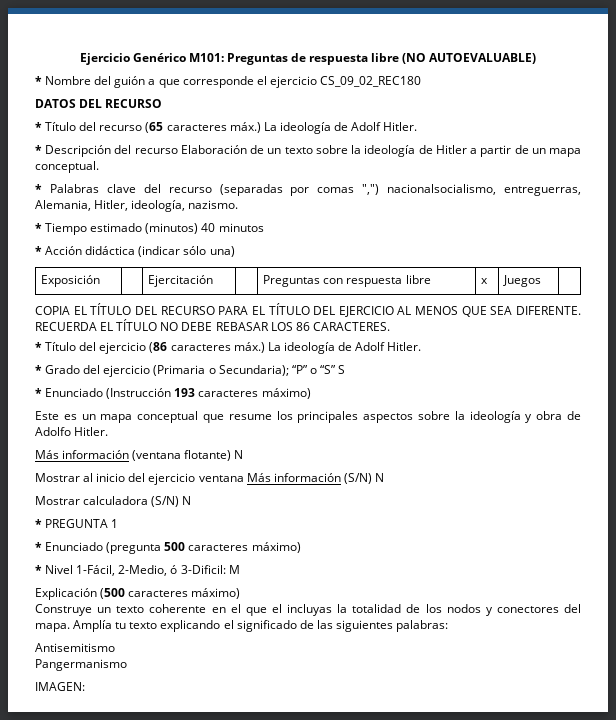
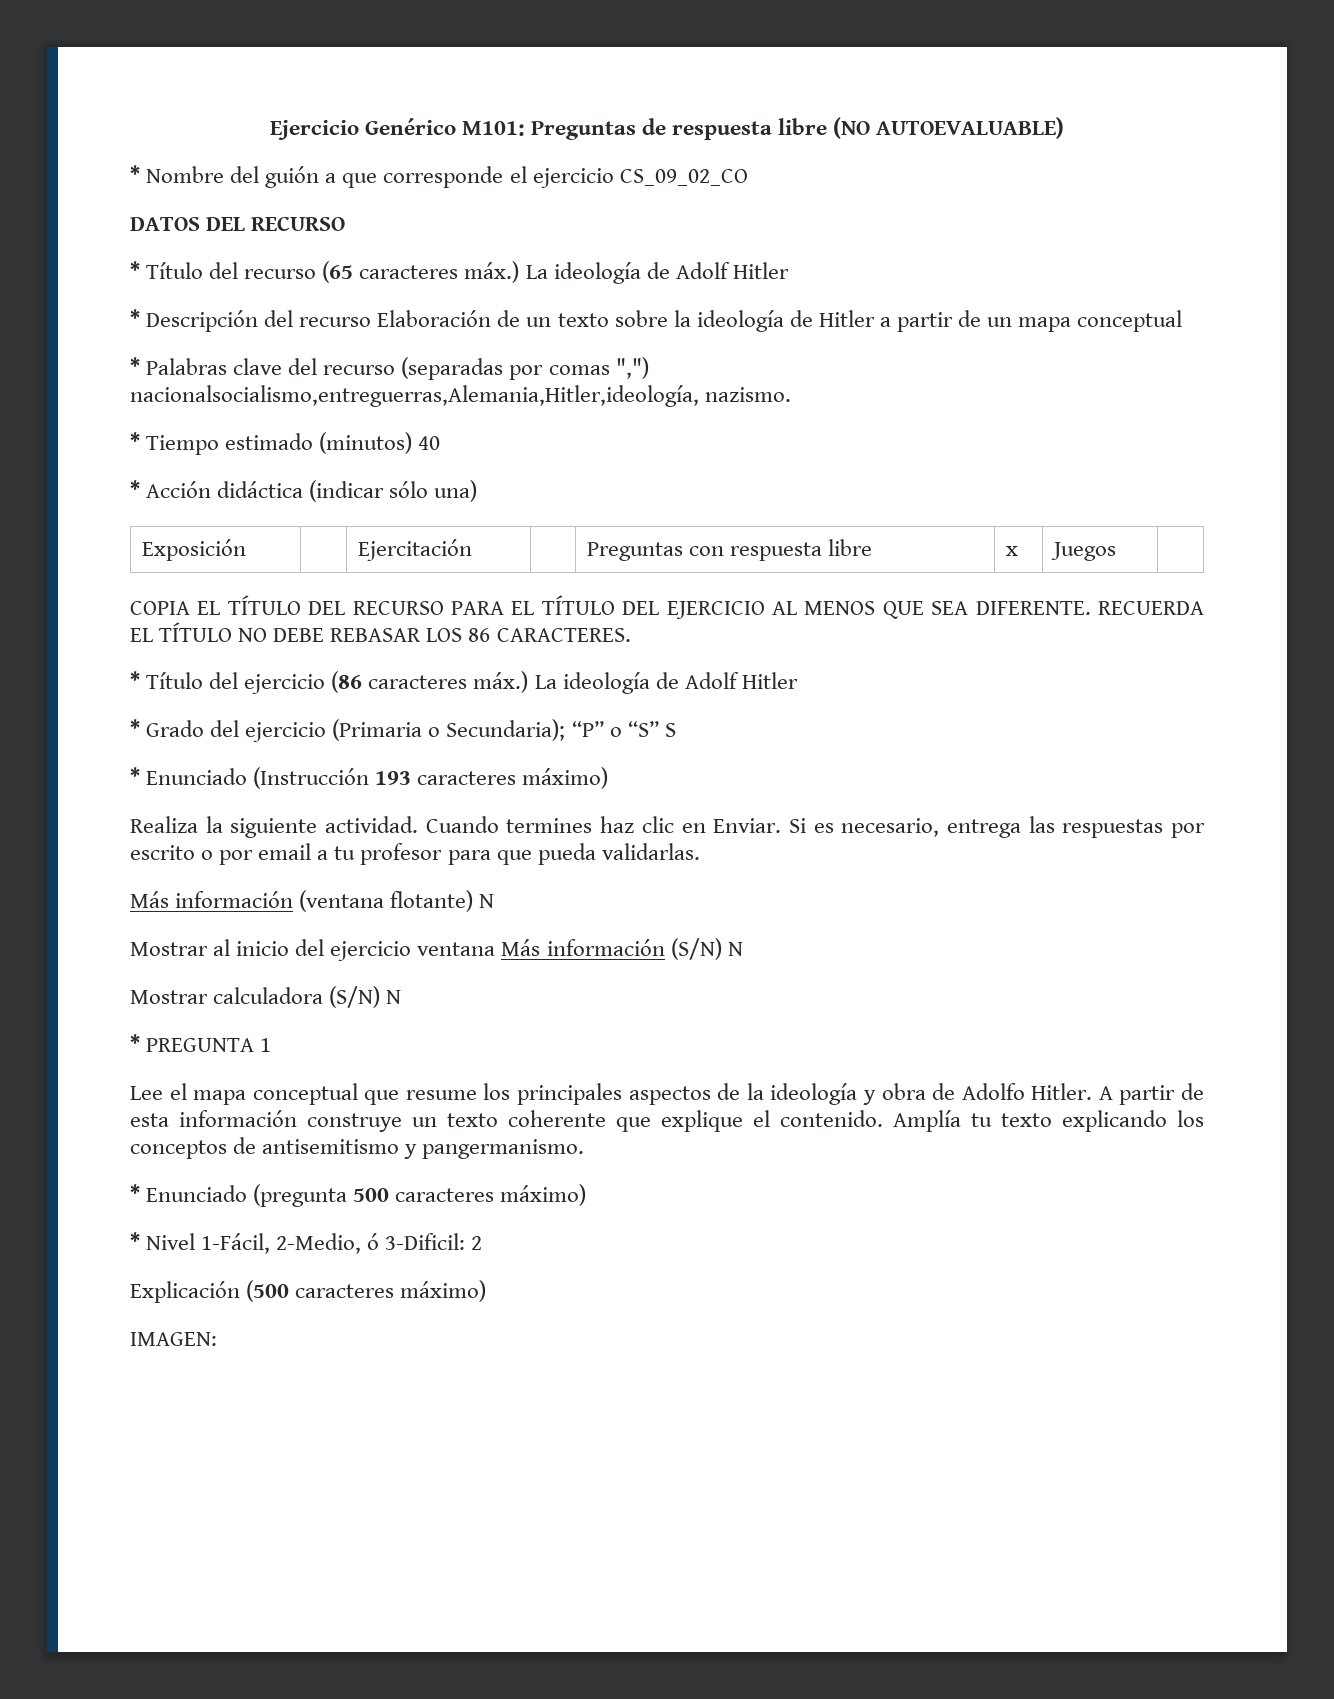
- * Nombre del guión a que corresponde el ejercicio CS_09_02_REC180
+ * Nombre del guión a que corresponde el ejercicio CS_09_02_CO
- * Título del recurso (65 caracteres máx.) La ideología de Adolf Hitler.
+ * Título del recurso (65 caracteres máx.) La ideología de Adolf Hitler
- * Descripción del recurso Elaboración de un texto sobre la ideología de Hitler a partir de un mapa conceptual.
+ * Descripción del recurso Elaboración de un texto sobre la ideología de Hitler a partir de un mapa conceptual
- * Palabras clave del recurso (separadas por comas ",") nacionalsocialismo, entreguerras, Alemania, Hitler, ideología, nazismo.
+ * Palabras clave del recurso (separadas por comas ",") nacionalsocialismo,entreguerras,Alemania,Hitler,ideología, nazismo.
- * Tiempo estimado (minutos) 40 minutos
+ * Tiempo estimado (minutos) 40
- * Título del ejercicio (86 caracteres máx.) La ideología de Adolf Hitler.
+ * Título del ejercicio (86 caracteres máx.) La ideología de Adolf Hitler
- Este es un mapa conceptual que resume los principales aspectos sobre la ideología y obra de Adolfo Hitler.
+ Realiza la siguiente actividad. Cuando termines haz clic en Enviar. Si es necesario, entrega las respuestas por escrito o por email a tu profesor para que pueda validarlas.
+ Lee el mapa conceptual que resume los principales aspectos de la ideología y obra de Adolfo Hitler. A partir de esta información construye un texto coherente que explique el contenido. Amplía tu texto explicando los conceptos de antisemitismo y pangermanismo.
- * Nivel 1-Fácil, 2-Medio, ó 3-Dificil: M
+ * Nivel 1-Fácil, 2-Medio, ó 3-Dificil: 2
- Construye un texto coherente en el que el incluyas la totalidad de los nodos y conectores del mapa. Amplía tu texto explicando el significado de las siguientes palabras:
- Antisemitismo
- Pangermanismo

